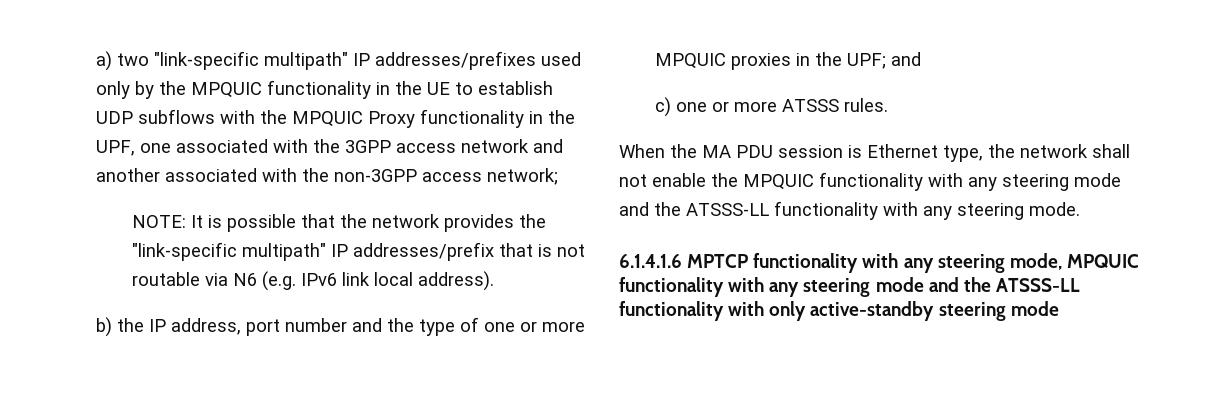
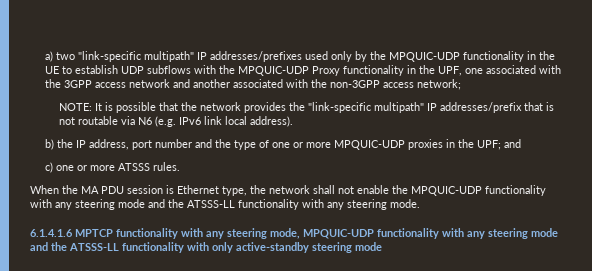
- a) two "link-specific multipath" IP addresses/prefixes used only by the MPQUIC functionality in the UE to establish UDP subflows with the MPQUIC Proxy functionality in the UPF, one associated with the 3GPP access network and another associated with the non-3GPP access network;
+ a) two "link-specific multipath" IP addresses/prefixes used only by the MPQUIC-UDP functionality in the UE to establish UDP subflows with the MPQUIC-UDP Proxy functionality in the UPF, one associated with the 3GPP access network and another associated with the non-3GPP access network;
- b) the IP address, port number and the type of one or more MPQUIC proxies in the UPF; and
+ b) the IP address, port number and the type of one or more MPQUIC-UDP proxies in the UPF; and
- When the MA PDU session is Ethernet type, the network shall not enable the MPQUIC functionality with any steering mode and the ATSSS-LL functionality with any steering mode.
+ When the MA PDU session is Ethernet type, the network shall not enable the MPQUIC-UDP functionality with any steering mode and the ATSSS-LL functionality with any steering mode.
- 6.1.4.1.6 MPTCP functionality with any steering mode, MPQUIC functionality with any steering mode and the ATSSS-LL functionality with only active-standby steering mode
+ 6.1.4.1.6 MPTCP functionality with any steering mode, MPQUIC-UDP functionality with any steering mode and the ATSSS-LL functionality with only active-standby steering mode

